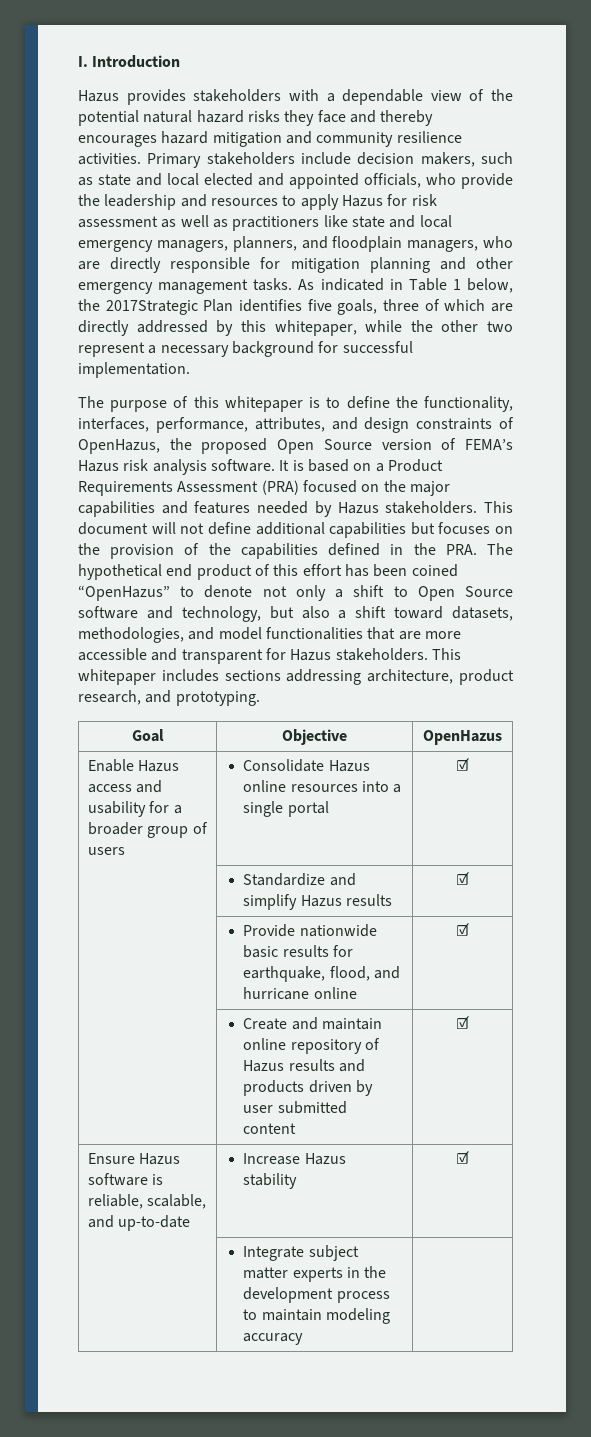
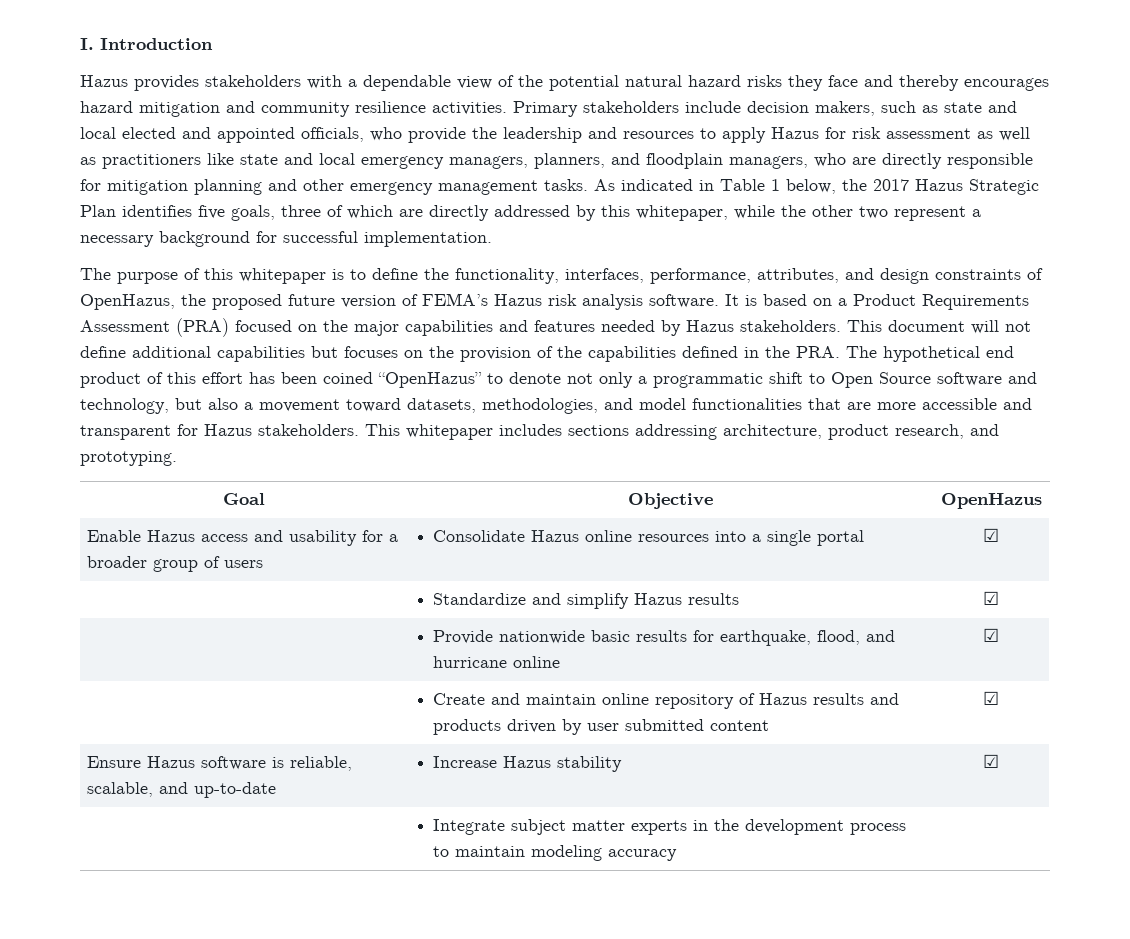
- As indicated in Table 1 below, the 2017Strategic Plan identifies five goals, three of which are directly addressed by this whitepaper, while the other two represent a necessary background for successful implementation.
+ As indicated in Table 1 below, the 2017 Hazus Strategic Plan identifies five goals, three of which are directly addressed by this whitepaper, while the other two represent a necessary background for successful implementation.
- The purpose of this whitepaper is to define the functionality, interfaces, performance, attributes, and design constraints of OpenHazus, the proposed Open Source version of FEMA’s Hazus risk analysis software.
+ The purpose of this whitepaper is to define the functionality, interfaces, performance, attributes, and design constraints of OpenHazus, the proposed future version of FEMA’s Hazus risk analysis software.
- This document will not define additional capabilities but focuses on the provision of the capabilities defined in the PRA. The hypothetical end product of this effort has been coined “OpenHazus” to denote not only a shift to Open Source software and technology, but also a shift toward datasets, methodologies, and model functionalities that are more accessible and transparent for Hazus stakeholders.
+ This document will not define additional capabilities but focuses on the provision of the capabilities defined in the PRA. The hypothetical end product of this effort has been coined “OpenHazus” to denote not only a programmatic shift to Open Source software and technology, but also a movement toward datasets, methodologies, and model functionalities that are more accessible and transparent for Hazus stakeholders.

